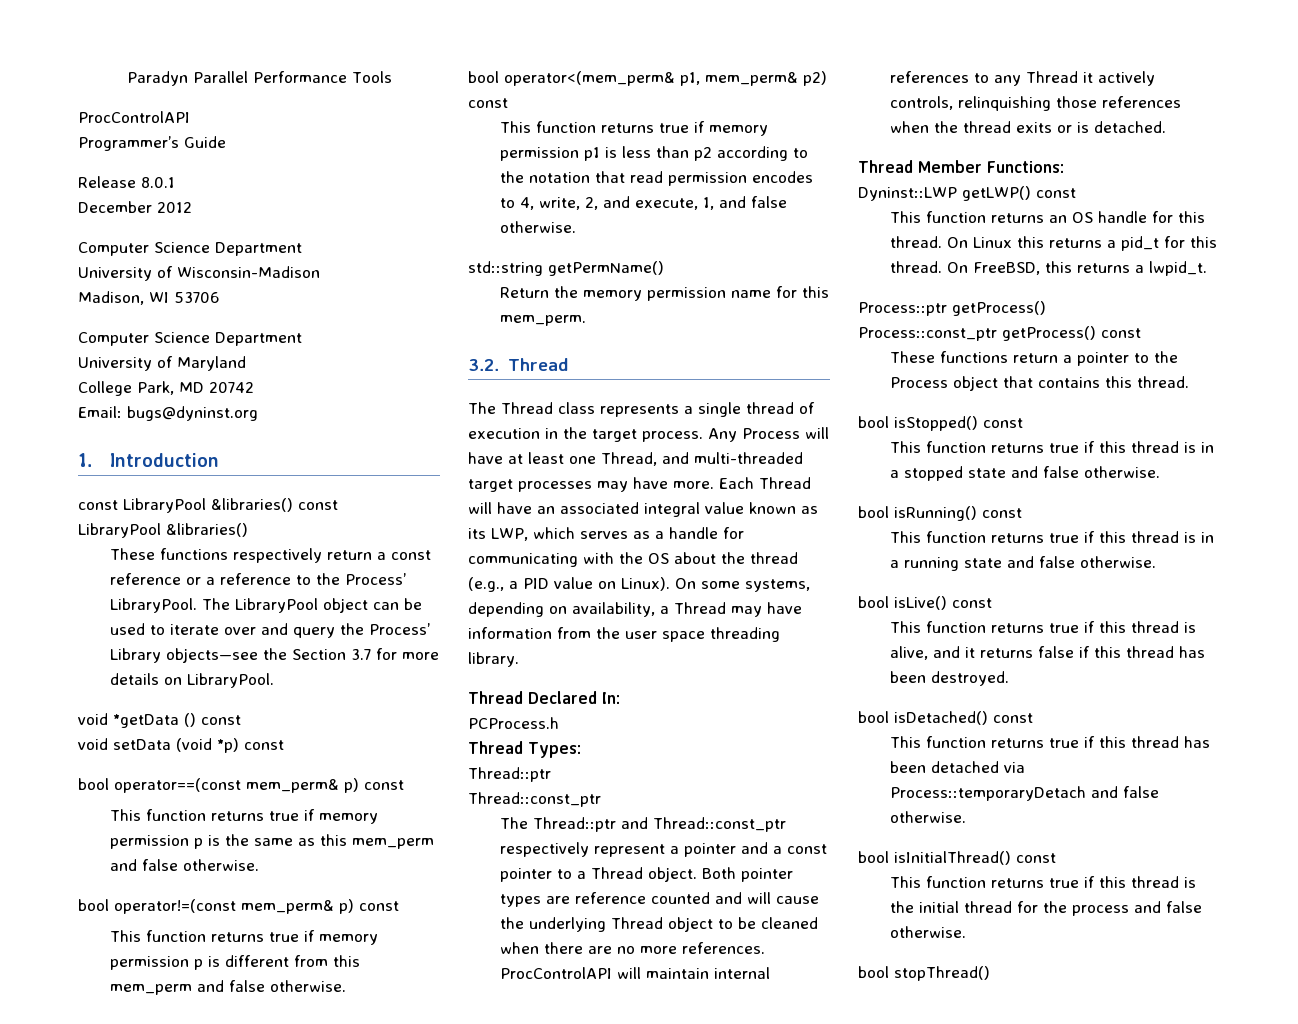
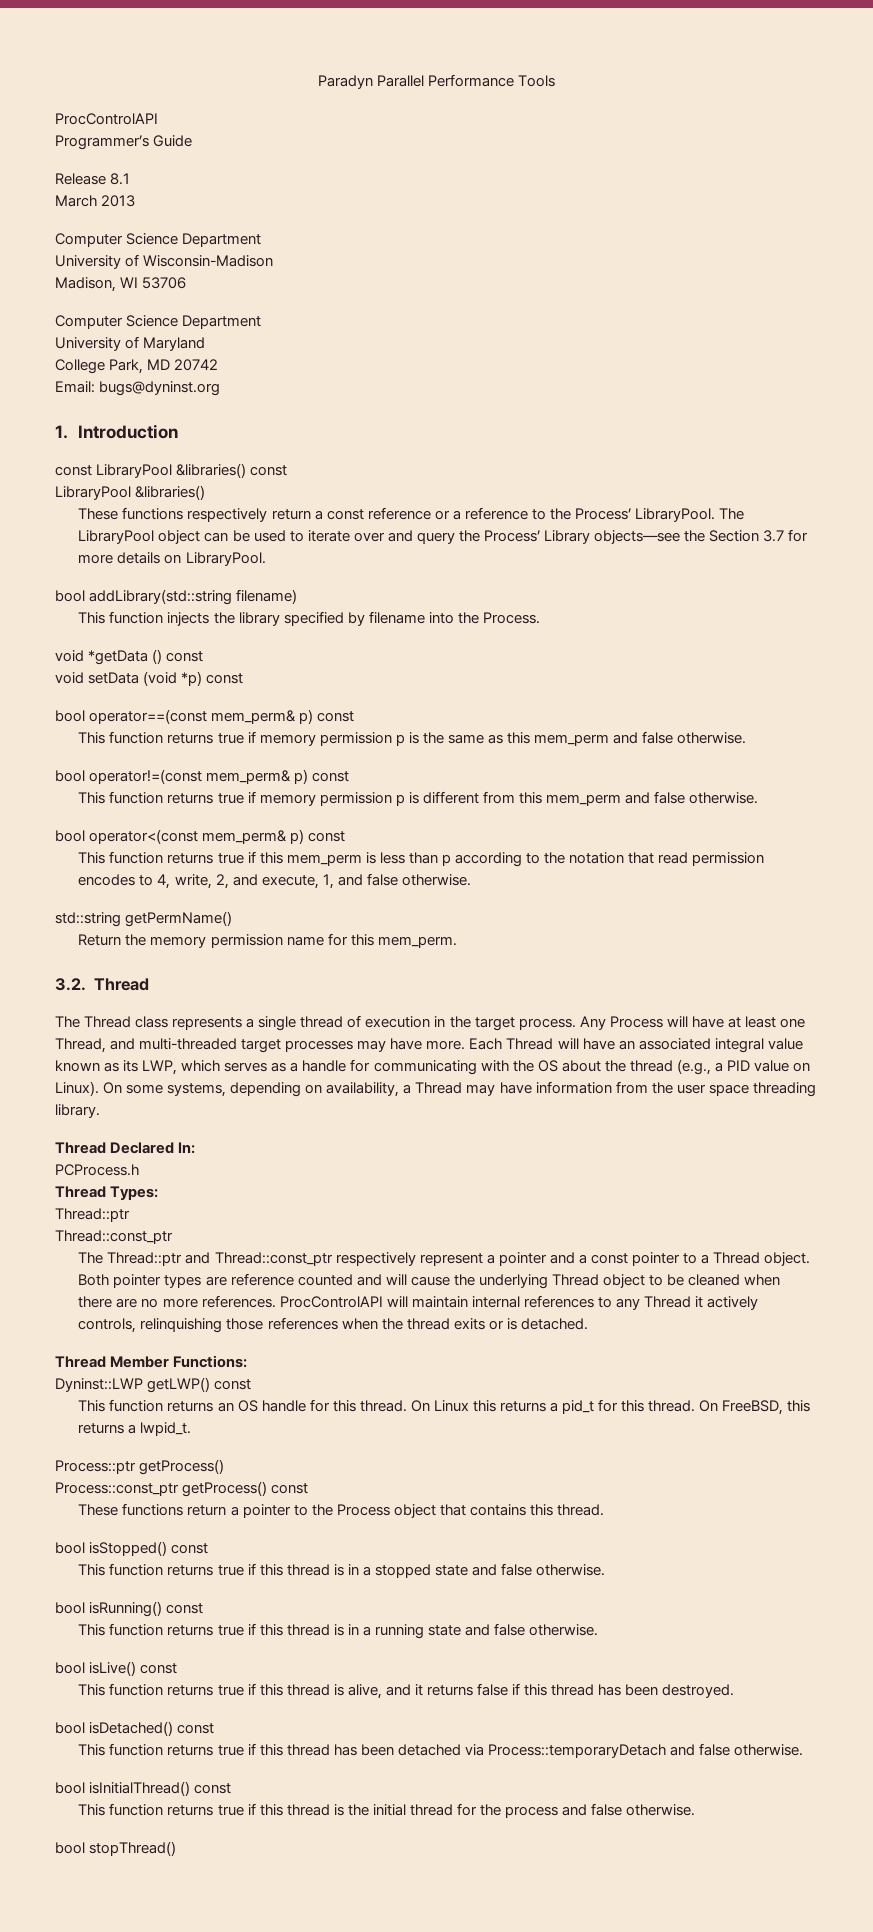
- Release 8.0.1
- December 2012
+ Release 8.1
+ March 2013
+ bool addLibrary(std::string filename)
+ This function injects the library specified by filename into the Process.
- bool operator<(mem_perm& p1, mem_perm& p2) const
- This function returns true if memory permission p1 is less than p2 according to the notation that read permission encodes to 4, write, 2, and execute, 1, and false otherwise.
+ bool operator<(const mem_perm& p) const
+ This function returns true if this mem_perm is less than p according to the notation that read permission encodes to 4, write, 2, and execute, 1, and false otherwise.

